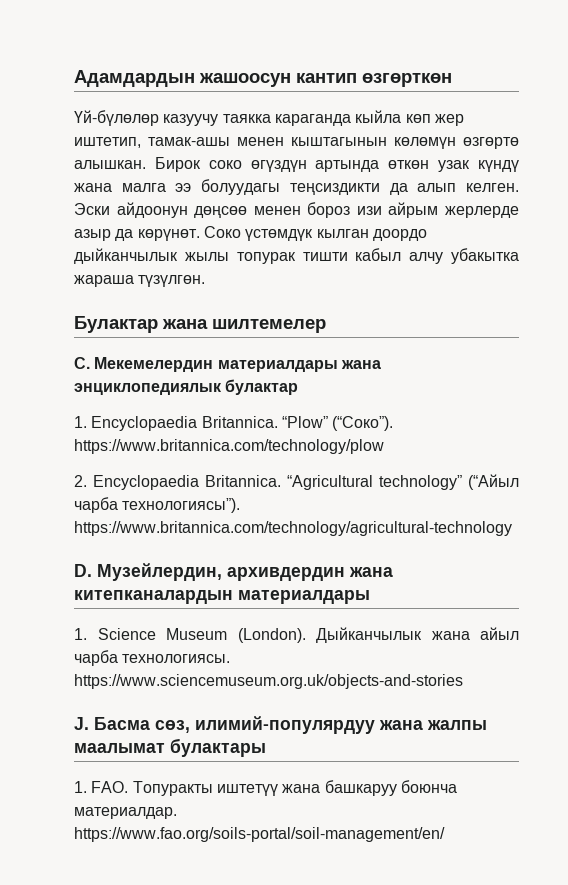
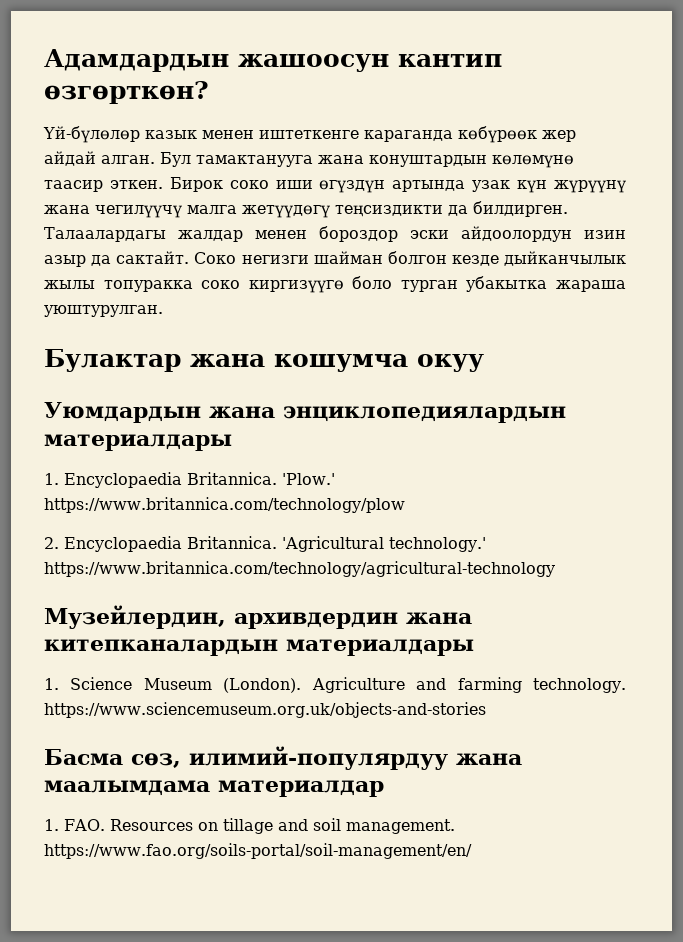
- Адамдардын жашоосун кантип өзгөрткөн
+ Адамдардын жашоосун кантип өзгөрткөн?
- Үй-бүлөлөр казуучу таякка караганда кыйла көп жер иштетип, тамак-ашы менен кыштагынын көлөмүн өзгөртө алышкан.
+ Үй-бүлөлөр казык менен иштеткенге караганда көбүрөөк жер айдай алган. Бул тамактанууга жана конуштардын көлөмүнө таасир эткен.
- Бирок соко өгүздүн артында өткөн узак күндү жана малга ээ болуудагы теңсиздикти да алып келген. Эски айдоонун дөңсөө менен бороз изи айрым жерлерде азыр да көрүнөт. Соко үстөмдүк кылган доордо дыйканчылык жылы топурак тишти кабыл алчу убакытка жараша түзүлгөн.
+ Бирок соко иши өгүздүн артында узак күн жүрүүнү жана чегилүүчү малга жетүүдөгү теңсиздикти да билдирген. Талаалардагы жалдар менен бороздор эски айдоолордун изин азыр да сактайт. Соко негизги шайман болгон кезде дыйканчылык жылы топуракка соко киргизүүгө боло турган убакытка жараша уюштурулган.
- Булактар жана шилтемелер
- C. Мекемелердин материалдары жана энциклопедиялык булактар
+ Булактар жана кошумча окуу
+ Уюмдардын жана энциклопедиялардын материалдары
- “Plow” (“Соко”). https://www.britannica.com/technology/plow
+ 'Plow.' https://www.britannica.com/technology/plow
- “Agricultural technology” (“Айыл чарба технологиясы”). https://www.britannica.com/technology/agricultural-technology
+ 'Agricultural technology.' https://www.britannica.com/technology/agricultural-technology
- D. Музейлердин, архивдердин жана китепканалардын материалдары
+ Музейлердин, архивдердин жана китепканалардын материалдары
- Дыйканчылык жана айыл чарба технологиясы. https://www.sciencemuseum.org.uk/objects-and-stories
+ Agriculture and farming technology. https://www.sciencemuseum.org.uk/objects-and-stories
- J. Басма сөз, илимий-популярдуу жана жалпы маалымат булактары
+ Басма сөз, илимий-популярдуу жана маалымдама материалдар
- 1. FAO. Топуракты иштетүү жана башкаруу боюнча материалдар. https://www.fao.org/soils-portal/soil-management/en/
+ 1. FAO. Resources on tillage and soil management. https://www.fao.org/soils-portal/soil-management/en/

